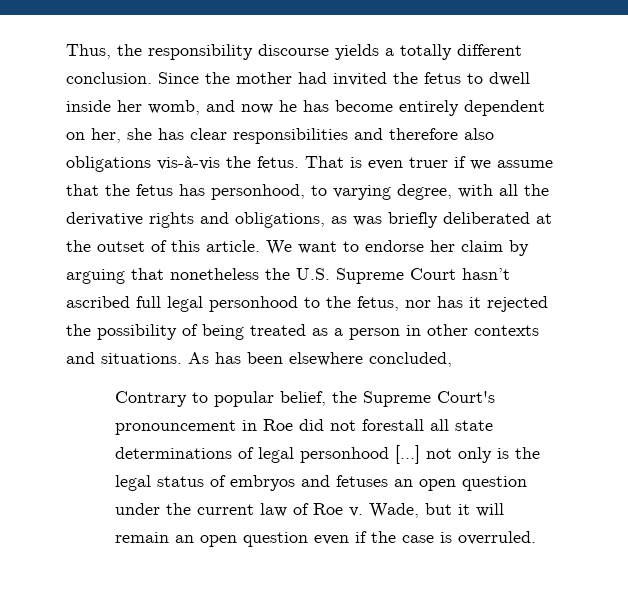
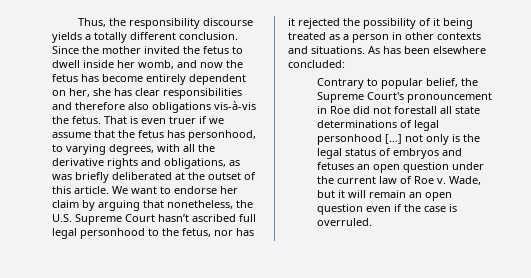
- Since the mother had invited the fetus to dwell inside her womb, and now he has become entirely dependent on her, she has clear responsibilities and therefore also obligations vis-à-vis the fetus.
+ Since the mother invited the fetus to dwell inside her womb, and now the fetus has become entirely dependent on her, she has clear responsibilities and therefore also obligations vis-à-vis the fetus.
- That is even truer if we assume that the fetus has personhood, to varying degree, with all the derivative rights and obligations, as was briefly deliberated at the outset of this article.
+ That is even truer if we assume that the fetus has personhood, to varying degrees, with all the derivative rights and obligations, as was briefly deliberated at the outset of this article.
- We want to endorse her claim by arguing that nonetheless the U.S. Supreme Court hasn’t ascribed full legal personhood to the fetus, nor has it rejected the possibility of being treated as a person in other contexts and situations.
+ We want to endorse her claim by arguing that nonetheless, the U.S. Supreme Court hasn’t ascribed full legal personhood to the fetus, nor has it rejected the possibility of it being treated as a person in other contexts and situations.
- As has been elsewhere concluded,
+ As has been elsewhere concluded:

